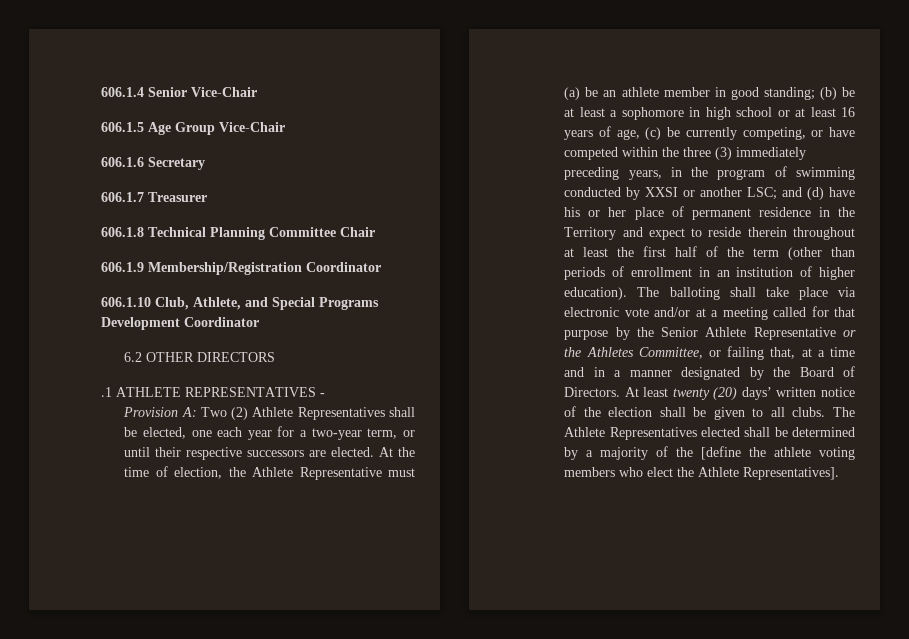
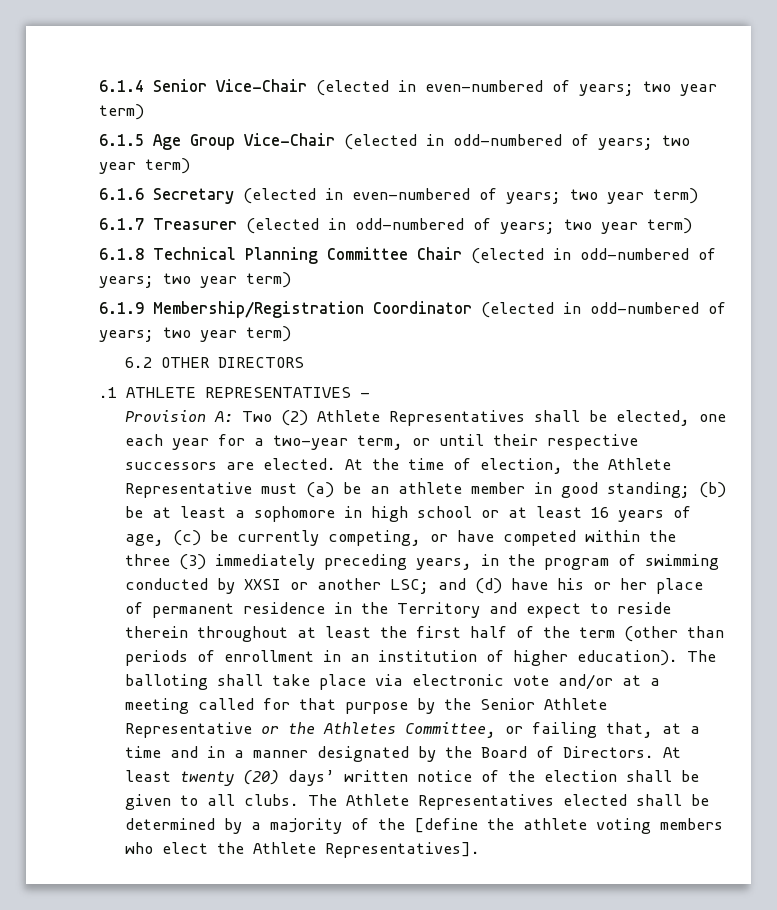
- 606.1.4 Senior Vice-Chair
- 606.1.5 Age Group Vice-Chair
- 606.1.6 Secretary
- 606.1.7 Treasurer
- 606.1.8 Technical Planning Committee Chair
- 606.1.9 Membership/Registration Coordinator
- 606.1.10 Club, Athlete, and Special Programs Development Coordinator
+ 6.1.4 Senior Vice-Chair (elected in even-numbered of years; two year term)
+ 6.1.5 Age Group Vice-Chair (elected in odd-numbered of years; two year term)
+ 6.1.6 Secretary (elected in even-numbered of years; two year term)
+ 6.1.7 Treasurer (elected in odd-numbered of years; two year term)
+ 6.1.8 Technical Planning Committee Chair (elected in odd-numbered of years; two year term)
+ 6.1.9 Membership/Registration Coordinator (elected in odd-numbered of years; two year term)

